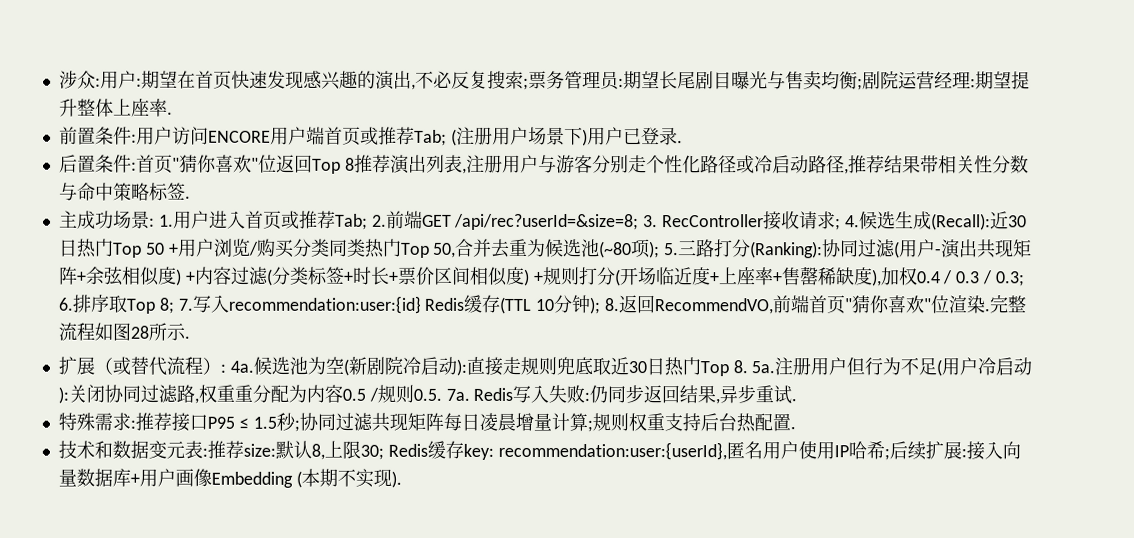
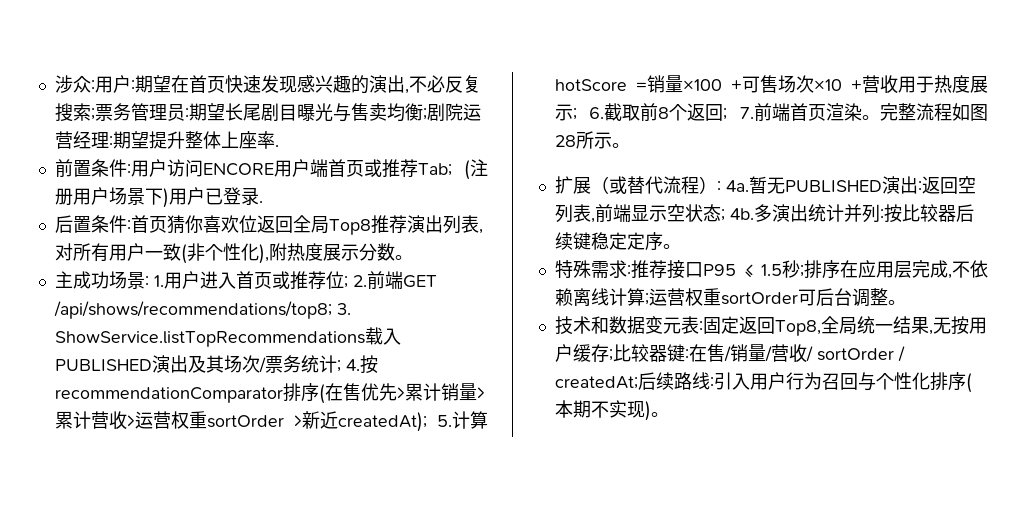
- 后置条件:首页"猜你喜欢"位返回Top 8推荐演出列表,注册用户与游客分别走个性化路径或冷启动路径,推荐结果带相关性分数与命中策略标签.
+ 后置条件:首页猜你喜欢位返回全局Top8推荐演出列表,对所有用户一致(非个性化),附热度展示分数。
- 主成功场景: 1.用户进入首页或推荐Tab; 2.前端GET /api/rec?userId=&size=8; 3. RecController接收请求; 4.候选生成(Recall):近30日热门Top 50 +用户浏览/购买分类同类热门Top 50,合并去重为候选池(~80项); 5.三路打分(Ranking):协同过滤(用户-演出共现矩阵+余弦相似度) +内容过滤(分类标签+时长+票价区间相似度) +规则打分(开场临近度+上座率+售罄稀缺度),加权0.4 / 0.3 / 0.3; 6.排序取Top 8; 7.写入recommendation:user:{id} Redis缓存(TTL 10分钟); 8.返回RecommendVO,前端首页"猜你喜欢"位渲染.
+ 主成功场景: 1.用户进入首页或推荐位; 2.前端GET /api/shows/recommendations/top8; 3. ShowService.listTopRecommendations载入PUBLISHED演出及其场次/票务统计; 4.按recommendationComparator排序(在售优先>累计销量>累计营收>运营权重sortOrder >新近createdAt); 5.计算hotScore =销量×100 +可售场次×10 +营收用于热度展示; 6.截取前8个返回; 7.前端首页渲染。
- 完整流程如图28所示.
+ 完整流程如图28所示。
- 候选池为空(新剧院冷启动):直接走规则兜底取近30日热门Top 8. 5a.注册用户但行为不足(用户冷启动):关闭协同过滤路,权重重分配为内容0.5 /规则0.5. 7a. Redis写入失败:仍同步返回结果,异步重试.
+ 暂无PUBLISHED演出:返回空列表,前端显示空状态; 4b.多演出统计并列:按比较器后续键稳定定序。
- 特殊需求:推荐接口P95 ≤ 1.5秒;协同过滤共现矩阵每日凌晨增量计算;规则权重支持后台热配置.
+ 特殊需求:推荐接口P95 ≤ 1.5秒;排序在应用层完成,不依赖离线计算;运营权重sortOrder可后台调整。
- 技术和数据变元表:推荐size:默认8,上限30; Redis缓存key: recommendation:user:{userId},匿名用户使用IP哈希;后续扩展:接入向量数据库+用户画像Embedding (本期不实现).
+ 技术和数据变元表:固定返回Top8,全局统一结果,无按用户缓存;比较器键:在售/销量/营收/ sortOrder / createdAt;后续路线:引入用户行为召回与个性化排序(本期不实现)。

